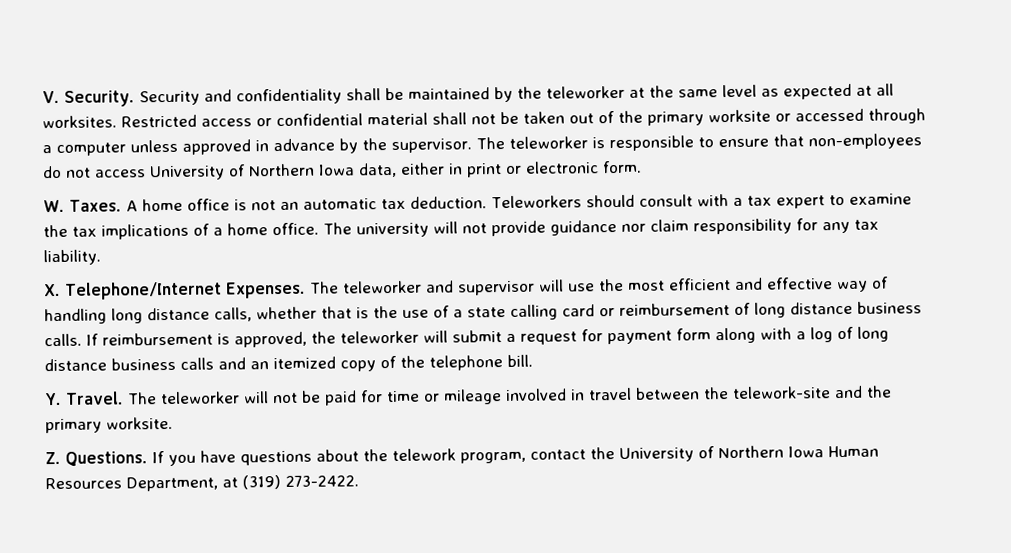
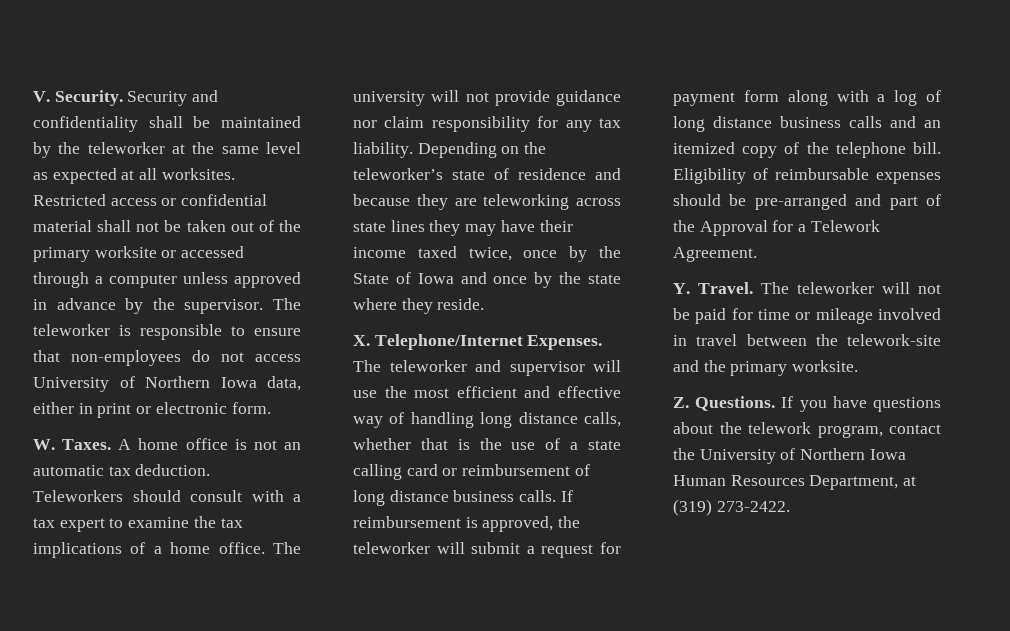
+ Depending on the teleworker’s state of residence and because they are teleworking across state lines they may have their income taxed twice, once by the State of Iowa and once by the state where they reside.
+ Eligibility of reimbursable expenses should be pre-arranged and part of the Approval for a Telework Agreement.

